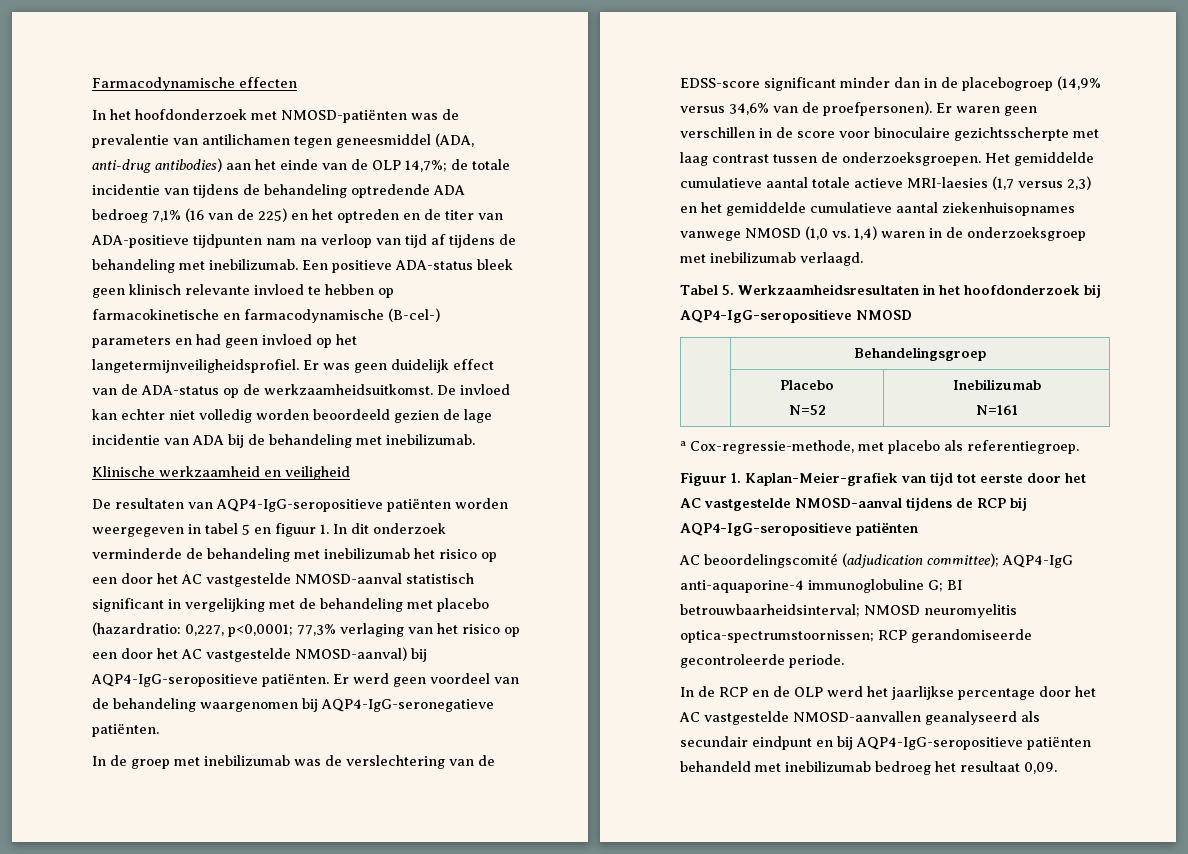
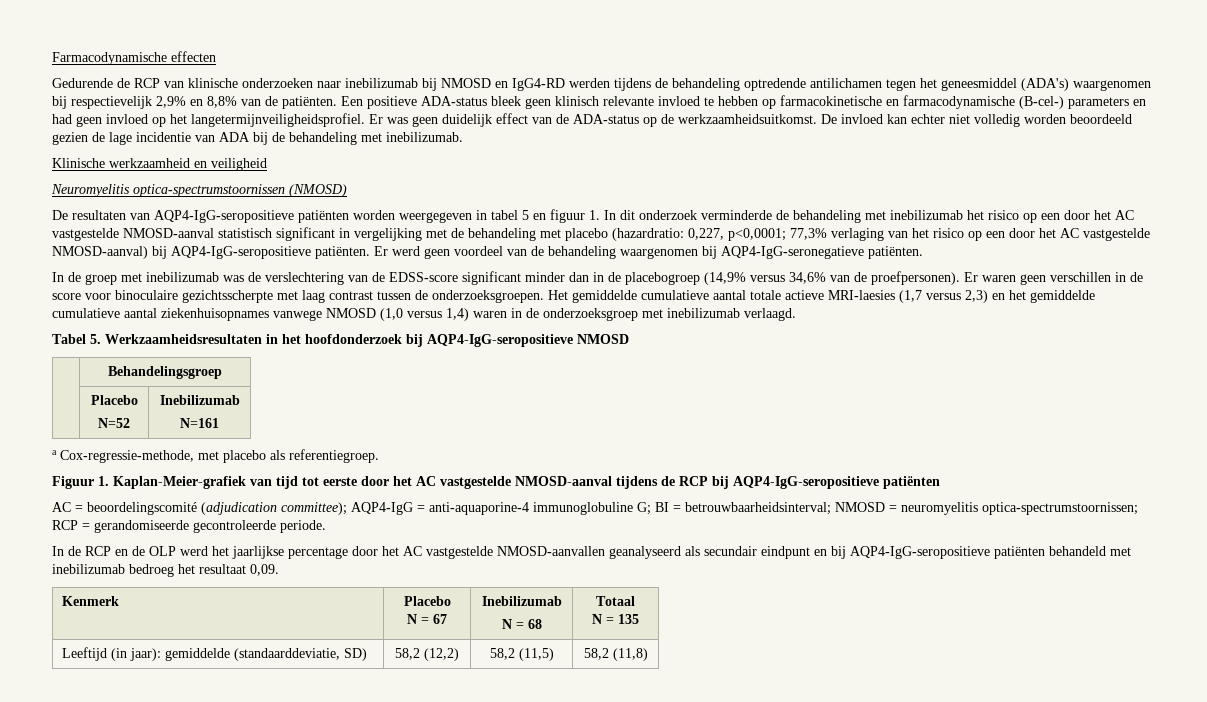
- In het hoofdonderzoek met NMOSD-patiënten was de prevalentie van antilichamen tegen geneesmiddel (ADA, anti-drug antibodies) aan het einde van de OLP 14,7%; de totale incidentie van tijdens de behandeling optredende ADA bedroeg 7,1% (16 van de 225) en het optreden en de titer van ADA-positieve tijdpunten nam na verloop van tijd af tijdens de behandeling met inebilizumab.
+ Gedurende de RCP van klinische onderzoeken naar inebilizumab bij NMOSD en IgG4-RD werden tijdens de behandeling optredende antilichamen tegen het geneesmiddel (ADA's) waargenomen bij respectievelijk 2,9% en 8,8% van de patiënten.
+ Neuromyelitis optica-spectrumstoornissen (NMOSD)
- Het gemiddelde cumulatieve aantal totale actieve MRI-laesies (1,7 versus 2,3) en het gemiddelde cumulatieve aantal ziekenhuisopnames vanwege NMOSD (1,0 vs. 1,4) waren in de onderzoeksgroep met inebilizumab verlaagd.
+ Het gemiddelde cumulatieve aantal totale actieve MRI-laesies (1,7 versus 2,3) en het gemiddelde cumulatieve aantal ziekenhuisopnames vanwege NMOSD (1,0 versus 1,4) waren in de onderzoeksgroep met inebilizumab verlaagd.
- AC beoordelingscomité (adjudication committee); AQP4-IgG anti-aquaporine-4 immunoglobuline G; BI betrouwbaarheidsinterval; NMOSD neuromyelitis optica-spectrumstoornissen; RCP gerandomiseerde gecontroleerde periode.
+ AC = beoordelingscomité (adjudication committee); AQP4-IgG = anti-aquaporine-4 immunoglobuline G; BI = betrouwbaarheidsinterval; NMOSD = neuromyelitis optica-spectrumstoornissen; RCP = gerandomiseerde gecontroleerde periode.
+ Kenmerk | Placebo
+ N = 67 | Inebilizumab
+ N = 68 | Totaal
+ N = 135
+ Leeftijd (in jaar): gemiddelde (standaarddeviatie, SD) | 58,2 (12,2) | 58,2 (11,5) | 58,2 (11,8)

